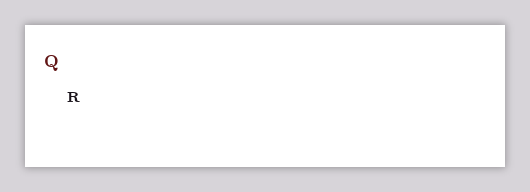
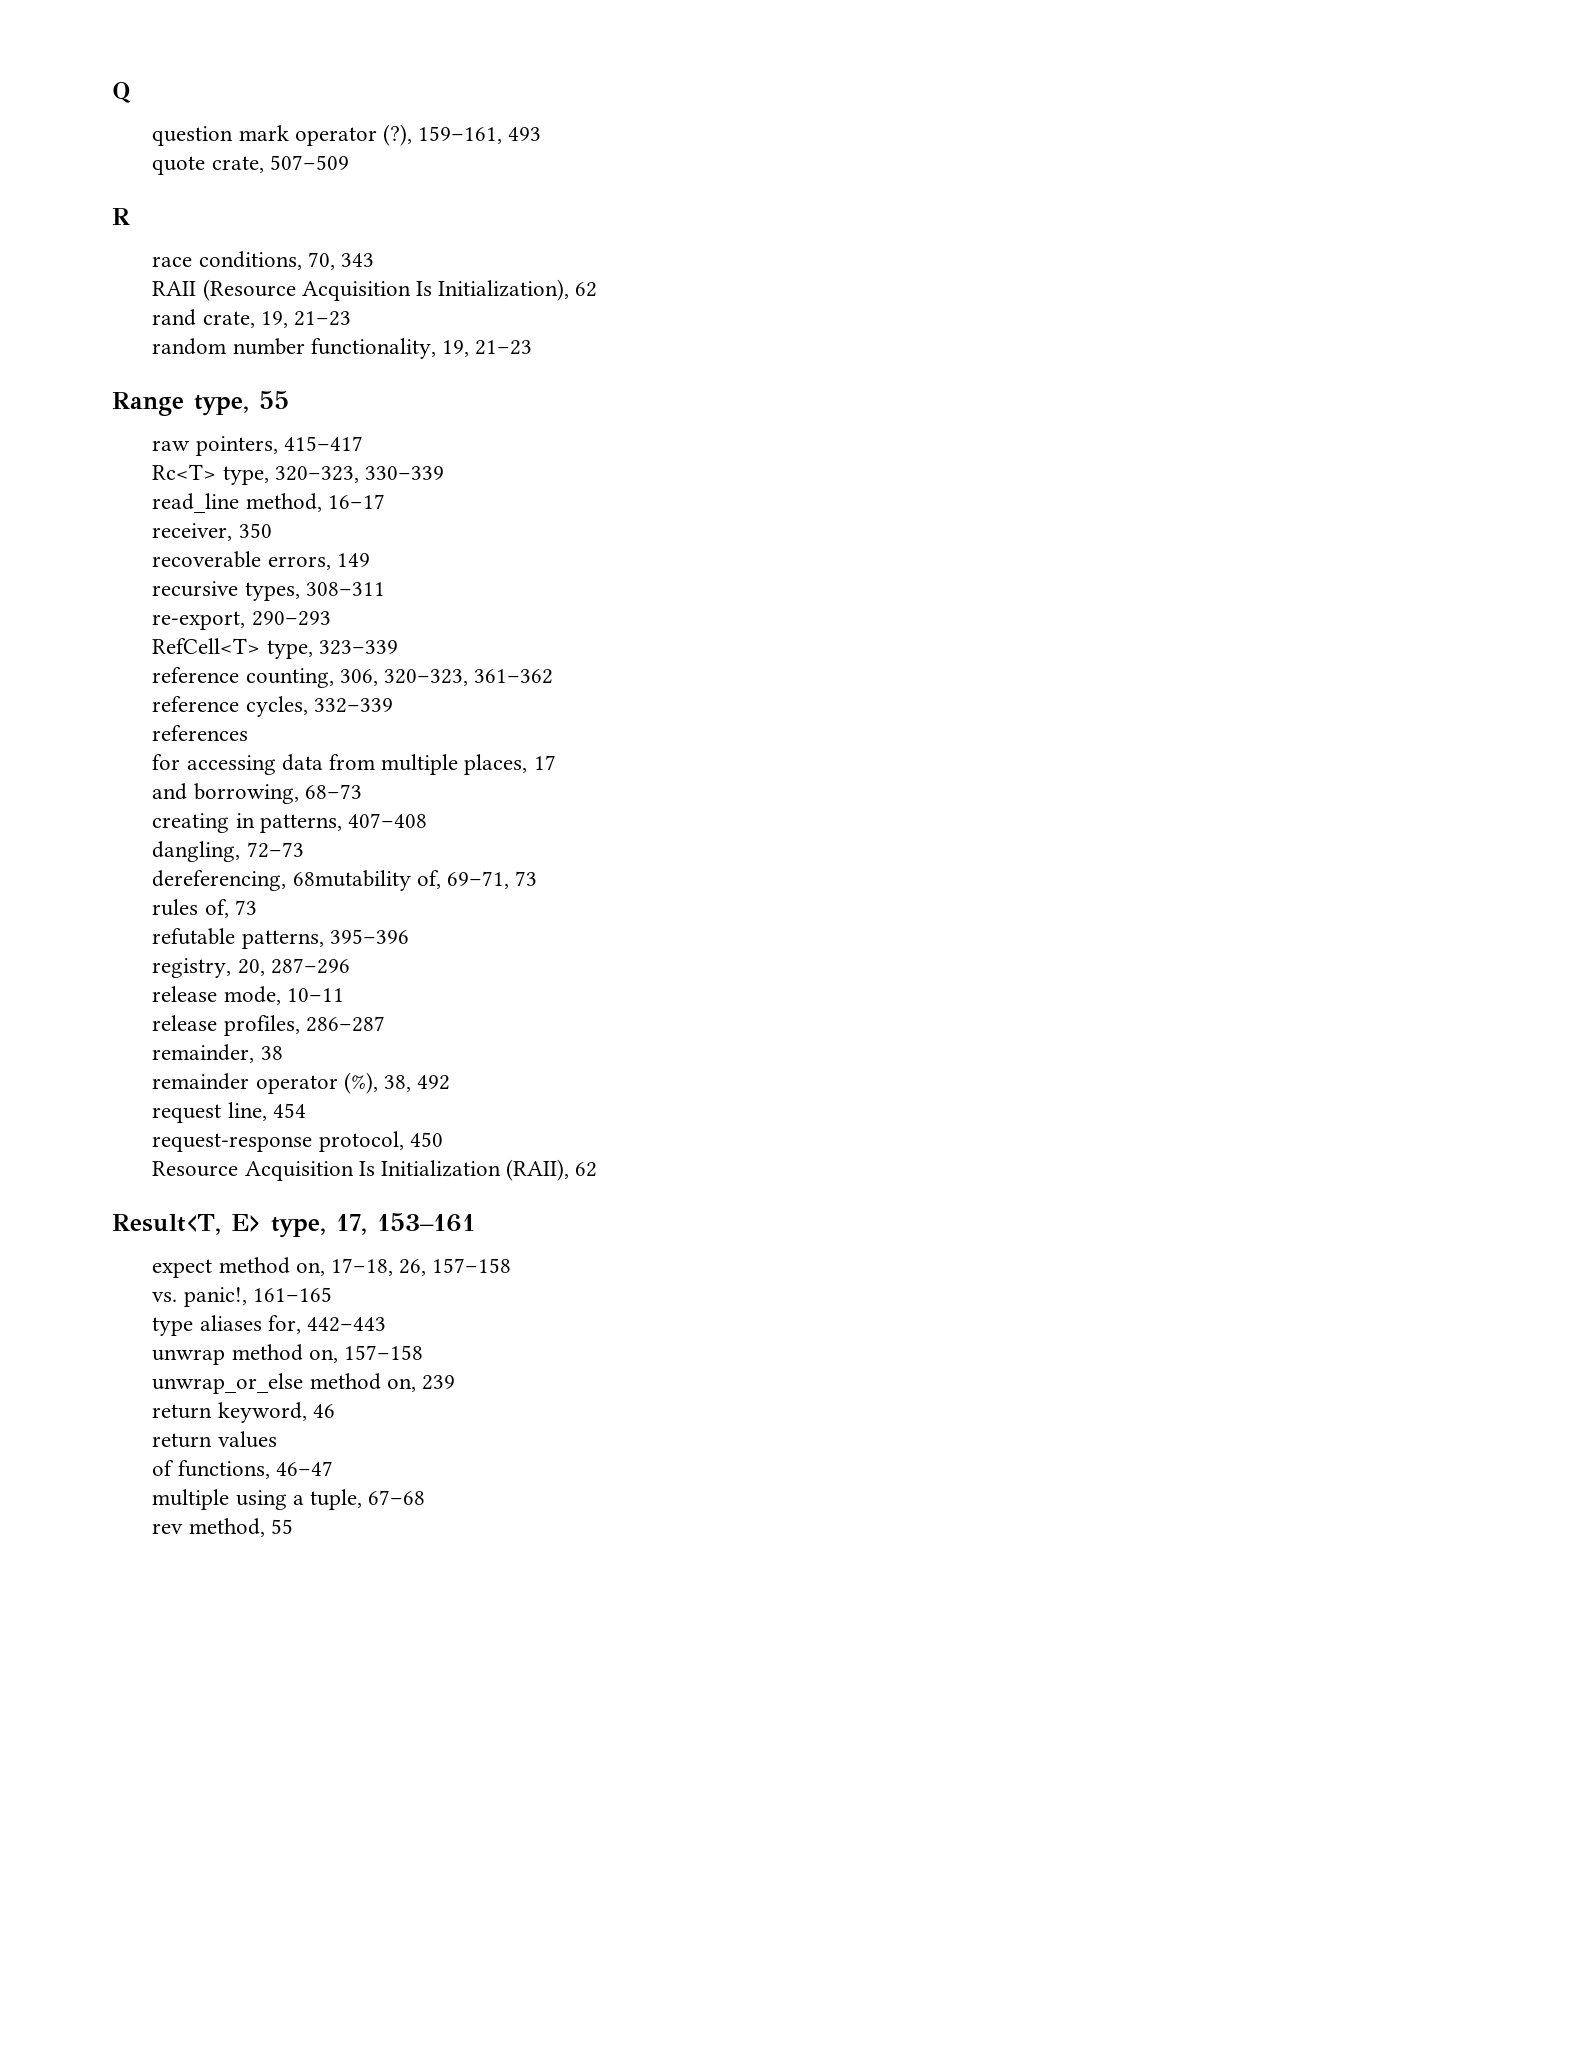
+ question mark operator (?), 159–161, 493
+ quote crate, 507–509
  R
+ race conditions, 70, 343
+ RAII (Resource Acquisition Is Initialization), 62
+ rand crate, 19, 21–23
+ random number functionality, 19, 21–23
+ Range type, 55
+ raw pointers, 415–417
+ Rc<T> type, 320–323, 330–339
+ read_line method, 16–17
+ receiver, 350
+ recoverable errors, 149
+ recursive types, 308–311
+ re-export, 290–293
+ RefCell<T> type, 323–339
+ reference counting, 306, 320–323, 361–362
+ reference cycles, 332–339
+ references
+ for accessing data from multiple places, 17
+ and borrowing, 68–73
+ creating in patterns, 407–408
+ dangling, 72–73
+ dereferencing, 68mutability of, 69–71, 73
+ rules of, 73
+ refutable patterns, 395–396
+ registry, 20, 287–296
+ release mode, 10–11
+ release profiles, 286–287
+ remainder, 38
+ remainder operator (%), 38, 492
+ request line, 454
+ request-response protocol, 450
+ Resource Acquisition Is Initialization (RAII), 62
+ Result<T, E> type, 17, 153–161
+ expect method on, 17–18, 26, 157–158
+ vs. panic!, 161–165
+ type aliases for, 442–443
+ unwrap method on, 157–158
+ unwrap_or_else method on, 239
+ return keyword, 46
+ return values
+ of functions, 46–47
+ multiple using a tuple, 67–68
+ rev method, 55

